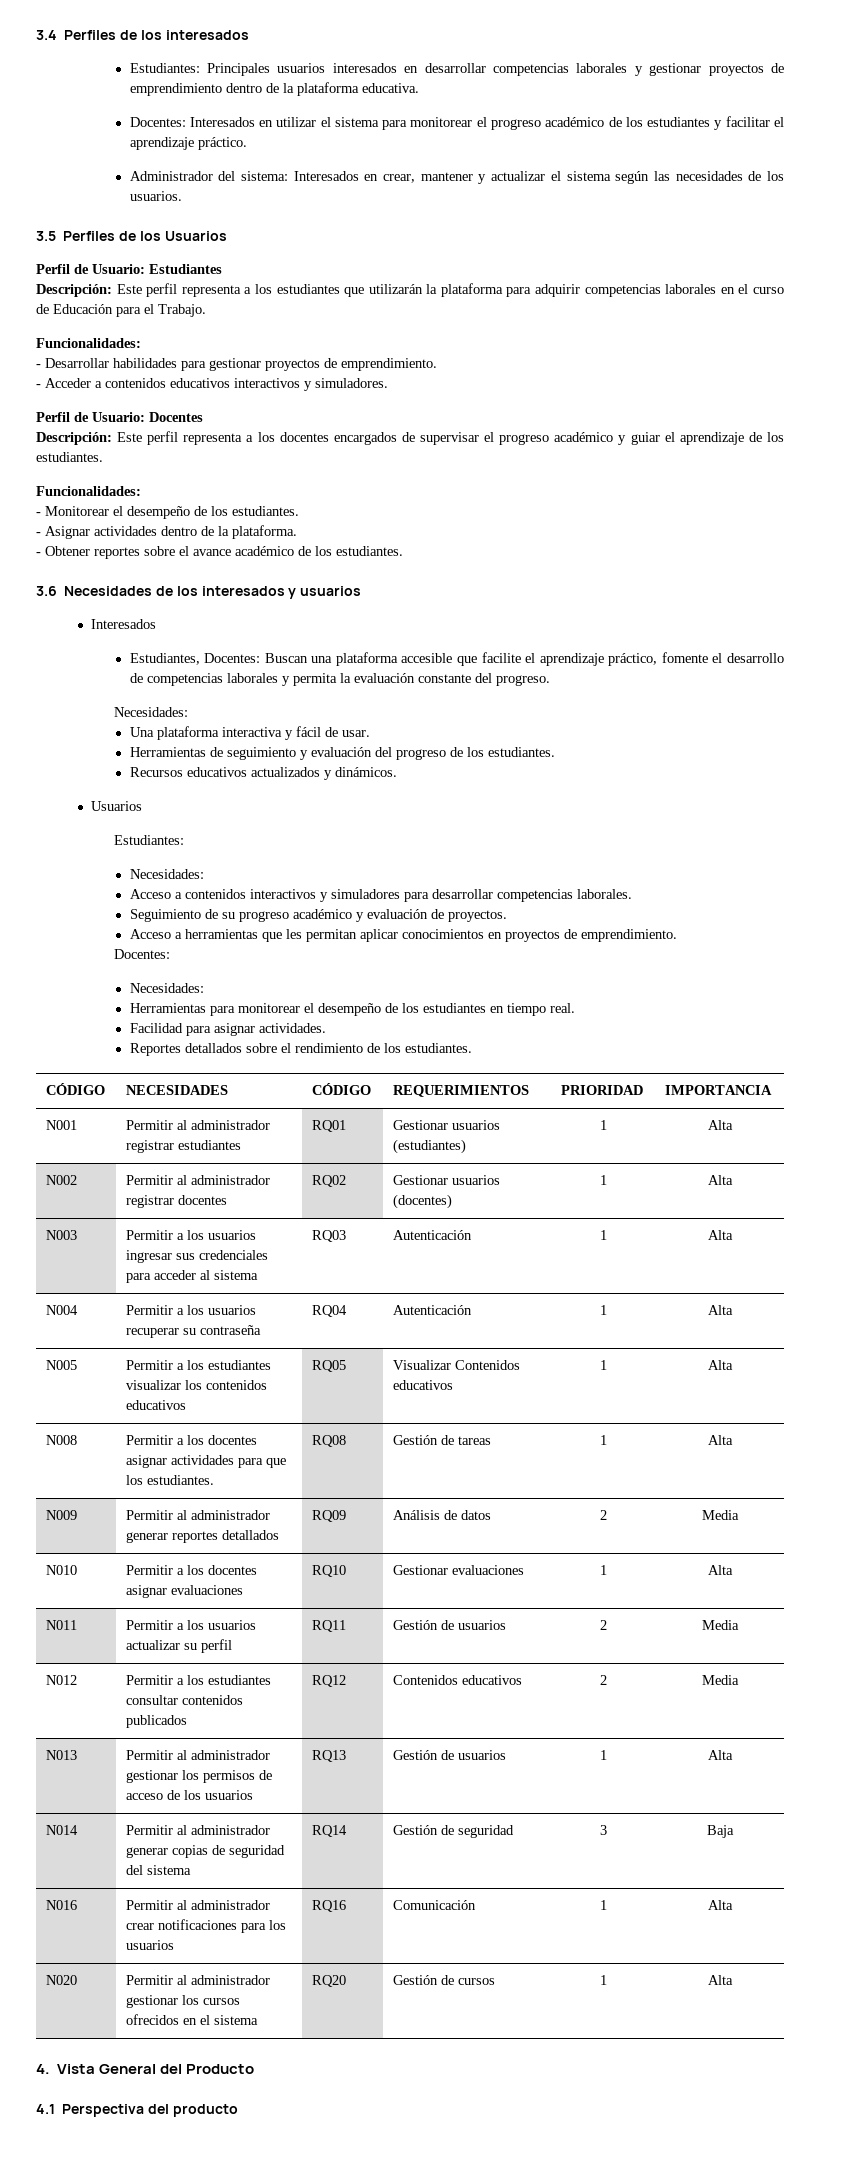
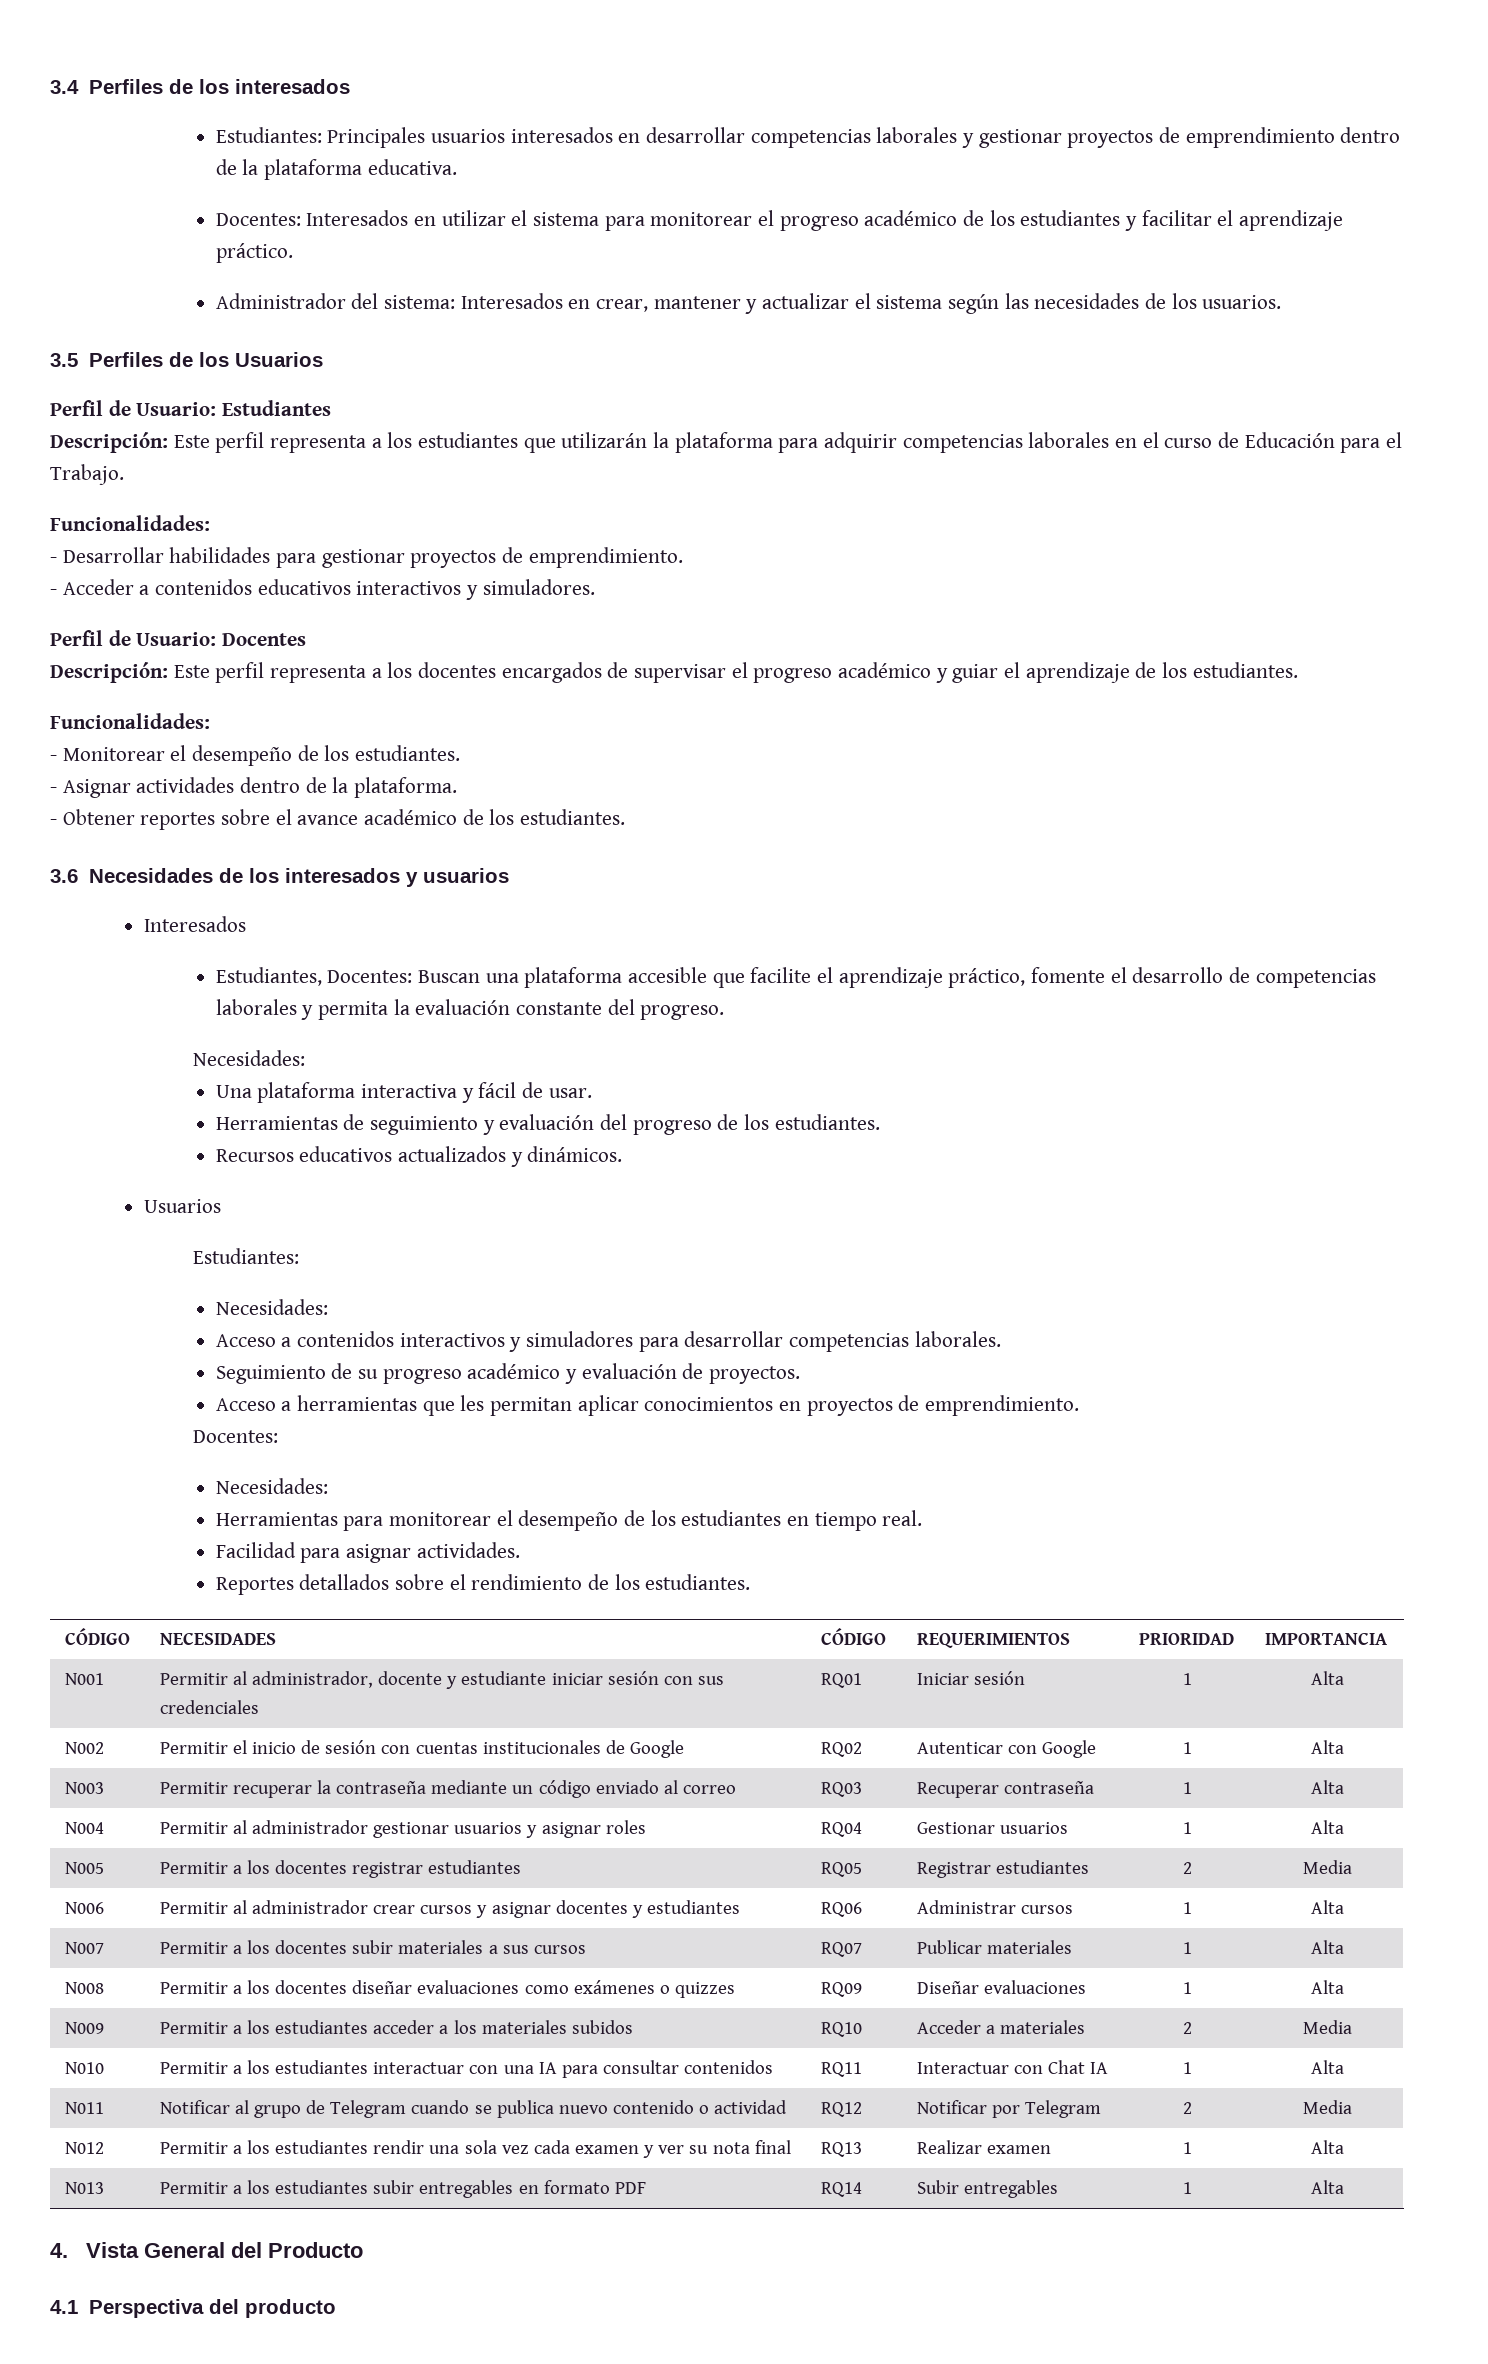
- N001 | Permitir al administrador registrar estudiantes | RQ01 | Gestionar usuarios (estudiantes) | 1 | Alta
- N002 | Permitir al administrador registrar docentes | RQ02 | Gestionar usuarios (docentes) | 1 | Alta
- N003 | Permitir a los usuarios ingresar sus credenciales para acceder al sistema | RQ03 | Autenticación | 1 | Alta
+ N001 | Permitir al administrador, docente y estudiante iniciar sesión con sus credenciales | RQ01 | Iniciar sesión | 1 | Alta
+ N002 | Permitir el inicio de sesión con cuentas institucionales de Google | RQ02 | Autenticar con Google | 1 | Alta
+ N003 | Permitir recuperar la contraseña mediante un código enviado al correo | RQ03 | Recuperar contraseña | 1 | Alta
- N004 | Permitir a los usuarios recuperar su contraseña | RQ04 | Autenticación | 1 | Alta
+ N004 | Permitir al administrador gestionar usuarios y asignar roles | RQ04 | Gestionar usuarios | 1 | Alta
- N005 | Permitir a los estudiantes visualizar los contenidos educativos | RQ05 | Visualizar Contenidos educativos | 1 | Alta
+ N005 | Permitir a los docentes registrar estudiantes | RQ05 | Registrar estudiantes | 2 | Media
+ N006 | Permitir al administrador crear cursos y asignar docentes y estudiantes | RQ06 | Administrar cursos | 1 | Alta
+ N007 | Permitir a los docentes subir materiales a sus cursos | RQ07 | Publicar materiales | 1 | Alta
- N008 | Permitir a los docentes asignar actividades para que los estudiantes. | RQ08 | Gestión de tareas | 1 | Alta
- N009 | Permitir al administrador generar reportes detallados | RQ09 | Análisis de datos | 2 | Media
+ N008 | Permitir a los docentes diseñar evaluaciones como exámenes o quizzes | RQ09 | Diseñar evaluaciones | 1 | Alta
+ N009 | Permitir a los estudiantes acceder a los materiales subidos | RQ10 | Acceder a materiales | 2 | Media
- N010 | Permitir a los docentes asignar evaluaciones | RQ10 | Gestionar evaluaciones | 1 | Alta
- N011 | Permitir a los usuarios actualizar su perfil | RQ11 | Gestión de usuarios | 2 | Media
+ N010 | Permitir a los estudiantes interactuar con una IA para consultar contenidos | RQ11 | Interactuar con Chat IA | 1 | Alta
+ N011 | Notificar al grupo de Telegram cuando se publica nuevo contenido o actividad | RQ12 | Notificar por Telegram | 2 | Media
- N012 | Permitir a los estudiantes consultar contenidos publicados | RQ12 | Contenidos educativos | 2 | Media
- N013 | Permitir al administrador gestionar los permisos de acceso de los usuarios | RQ13 | Gestión de usuarios | 1 | Alta
- N014 | Permitir al administrador generar copias de seguridad del sistema | RQ14 | Gestión de seguridad | 3 | Baja
- N016 | Permitir al administrador crear notificaciones para los usuarios | RQ16 | Comunicación | 1 | Alta
- N020 | Permitir al administrador gestionar los cursos ofrecidos en el sistema | RQ20 | Gestión de cursos | 1 | Alta
+ N012 | Permitir a los estudiantes rendir una sola vez cada examen y ver su nota final | RQ13 | Realizar examen | 1 | Alta
+ N013 | Permitir a los estudiantes subir entregables en formato PDF | RQ14 | Subir entregables | 1 | Alta

